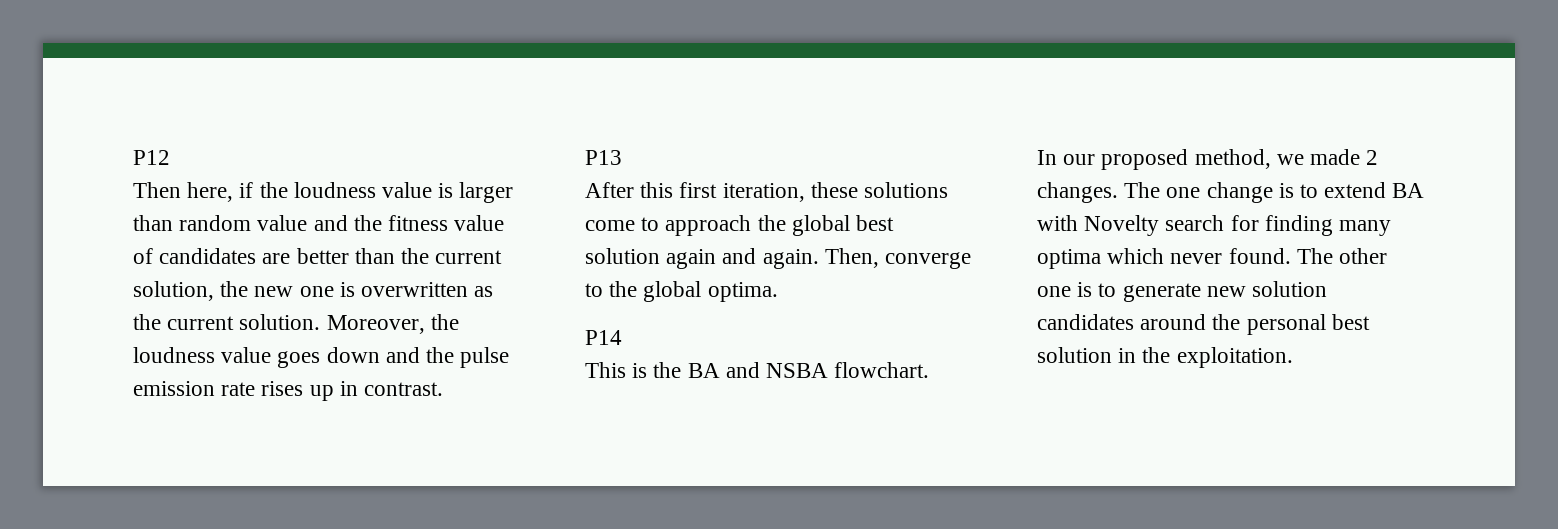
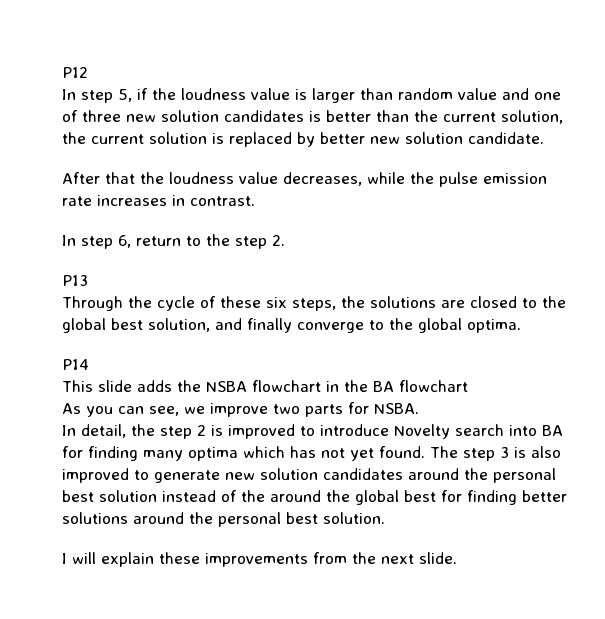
- Then here, if the loudness value is larger than random value and the fitness value of candidates are better than the current solution, the new one is overwritten as the current solution. Moreover, the loudness value goes down and the pulse emission rate rises up in contrast.
+ In step 5, if the loudness value is larger than random value and one of three new solution candidates is better than the current solution, the current solution is replaced by better new solution candidate.
+ After that the loudness value decreases, while the pulse emission rate increases in contrast.
+ In step 6, return to the step 2.
  P13
- After this first iteration, these solutions come to approach the global best solution again and again. Then, converge to the global optima.
+ Through the cycle of these six steps, the solutions are closed to the global best solution, and finally converge to the global optima.
- This is the BA and NSBA flowchart.
- In our proposed method, we made 2 changes. The one change is to extend BA with Novelty search for finding many optima which never found. The other one is to generate new solution candidates around the personal best solution in the exploitation.
+ This slide adds the NSBA flowchart in the BA flowchart
+ As you can see, we improve two parts for NSBA.
+ In detail, the step 2 is improved to introduce Novelty search into BA for finding many optima which has not yet found. The step 3 is also improved to generate new solution candidates around the personal best solution instead of the around the global best for finding better solutions around the personal best solution.
+ I will explain these improvements from the next slide.

